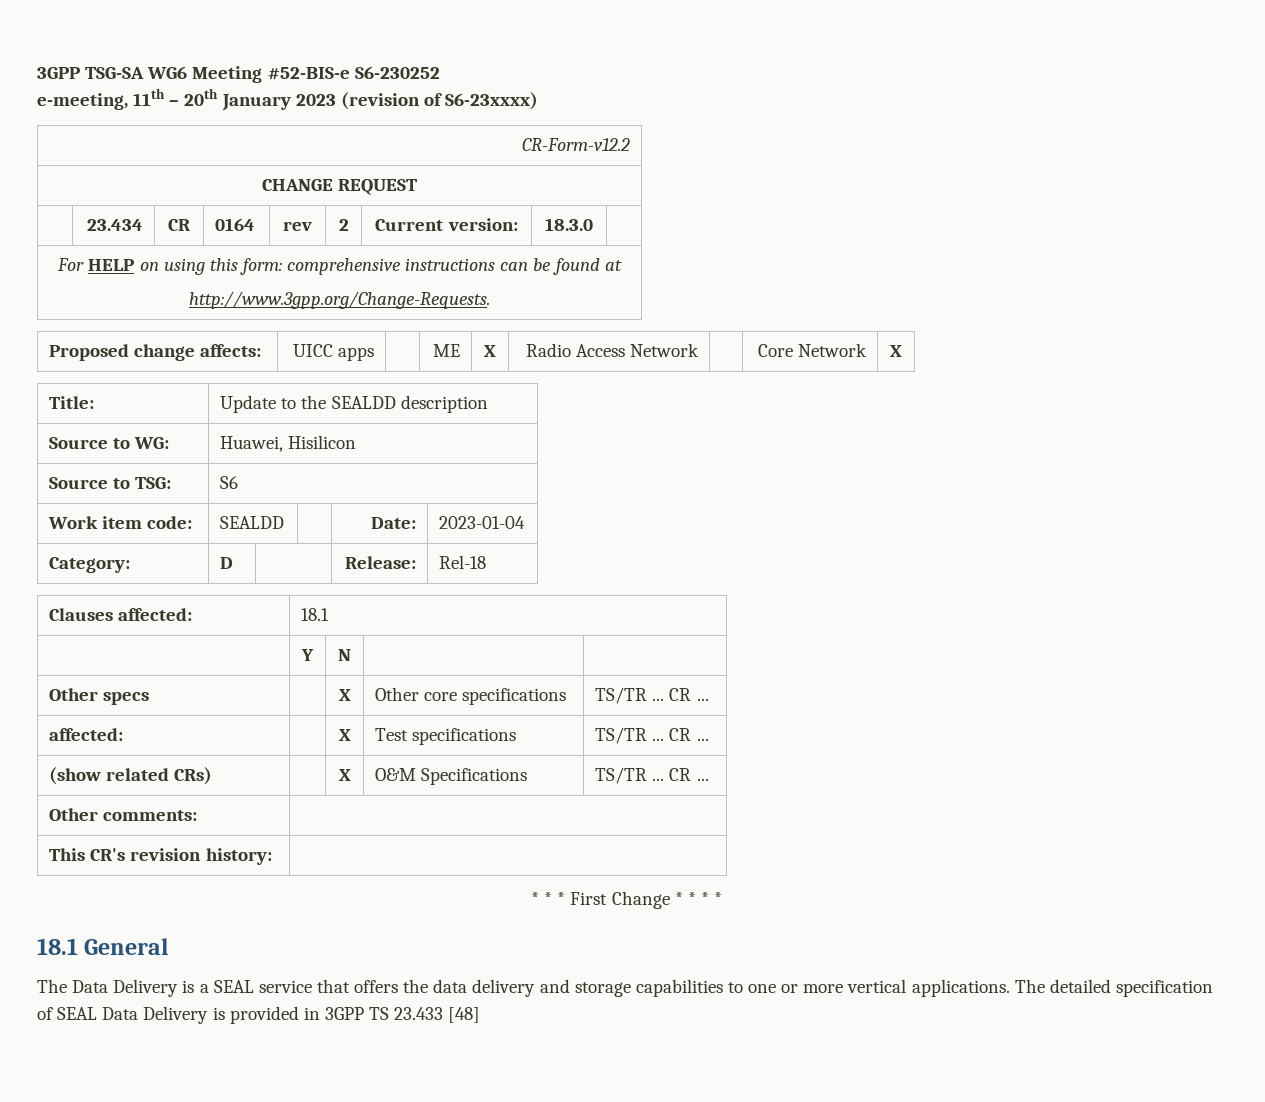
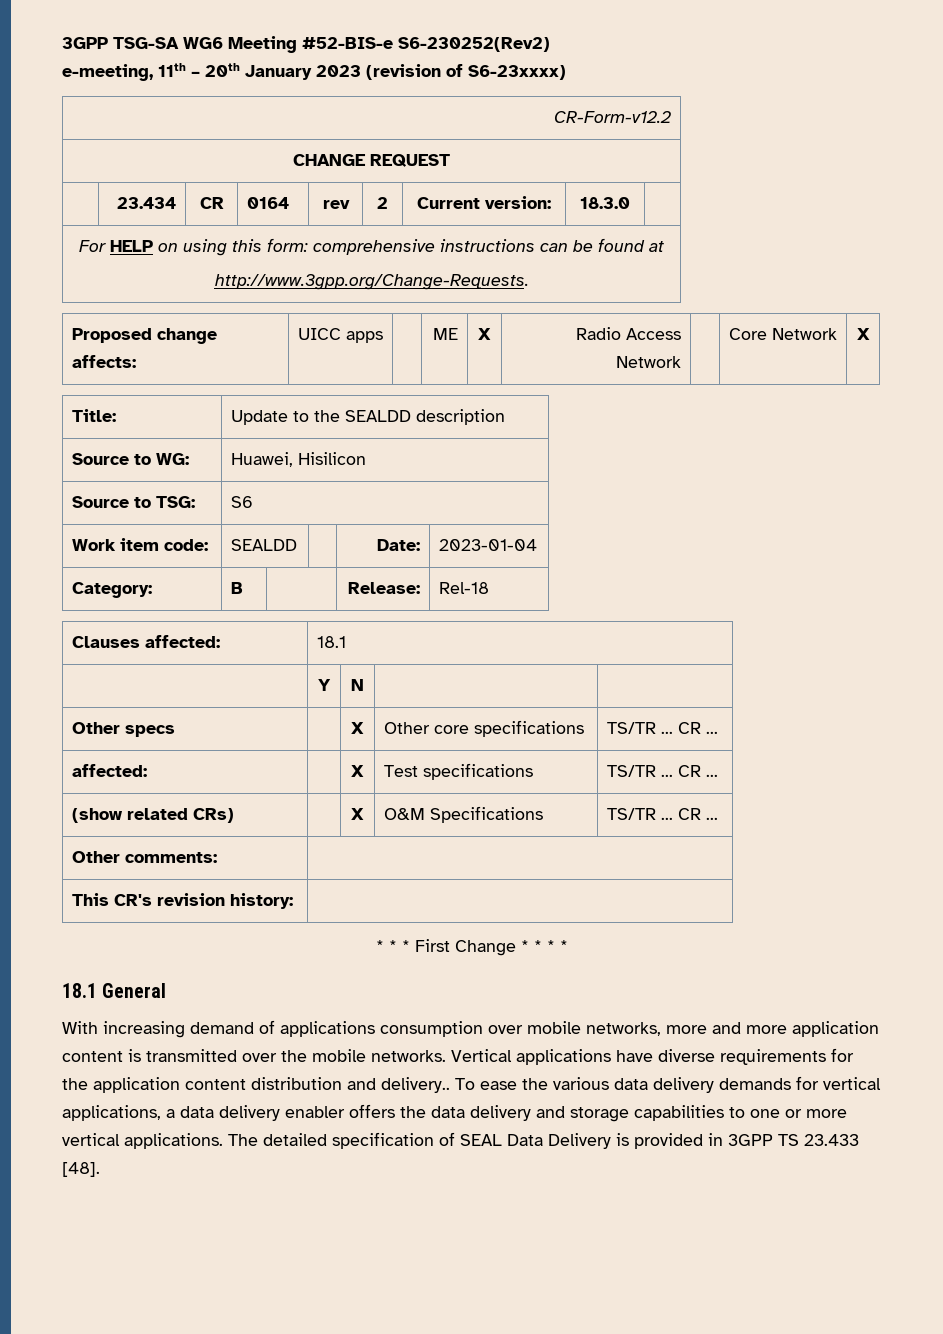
- 3GPP TSG-SA WG6 Meeting #52-BIS-e S6-230252
+ 3GPP TSG-SA WG6 Meeting #52-BIS-e S6-230252(Rev2)
- Category: | D | | Release: | Rel-18
+ Category: | B | | Release: | Rel-18
- The Data Delivery is a SEAL service that offers the data delivery and storage capabilities to one or more vertical applications.
+ With increasing demand of applications consumption over mobile networks, more and more application content is transmitted over the mobile networks. Vertical applications have diverse requirements for the application content distribution and delivery.. To ease the various data delivery demands for vertical applications, a data delivery enabler offers the data delivery and storage capabilities to one or more vertical applications.
- The detailed specification of SEAL Data Delivery is provided in 3GPP TS 23.433 [48]
+ The detailed specification of SEAL Data Delivery is provided in 3GPP TS 23.433 [48].

